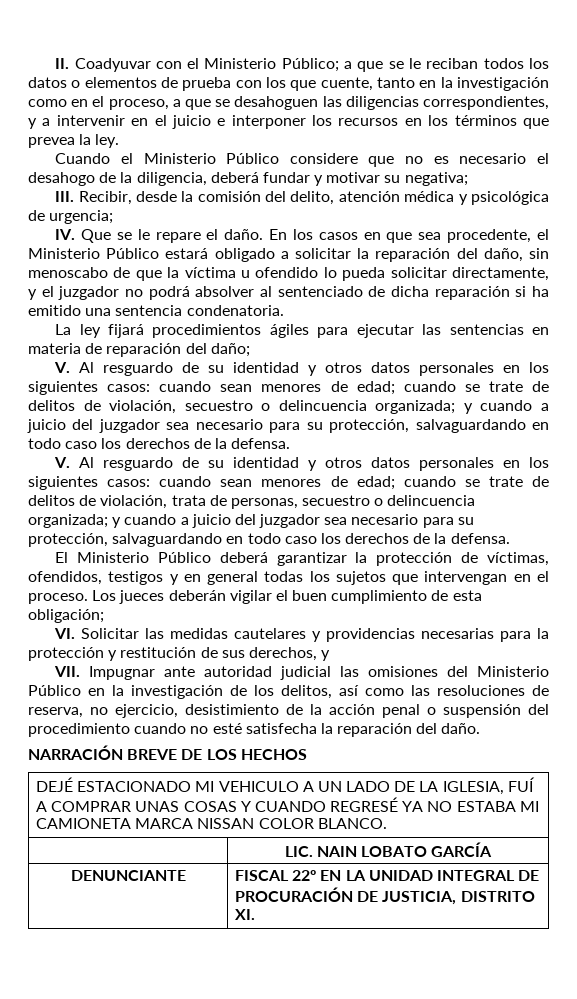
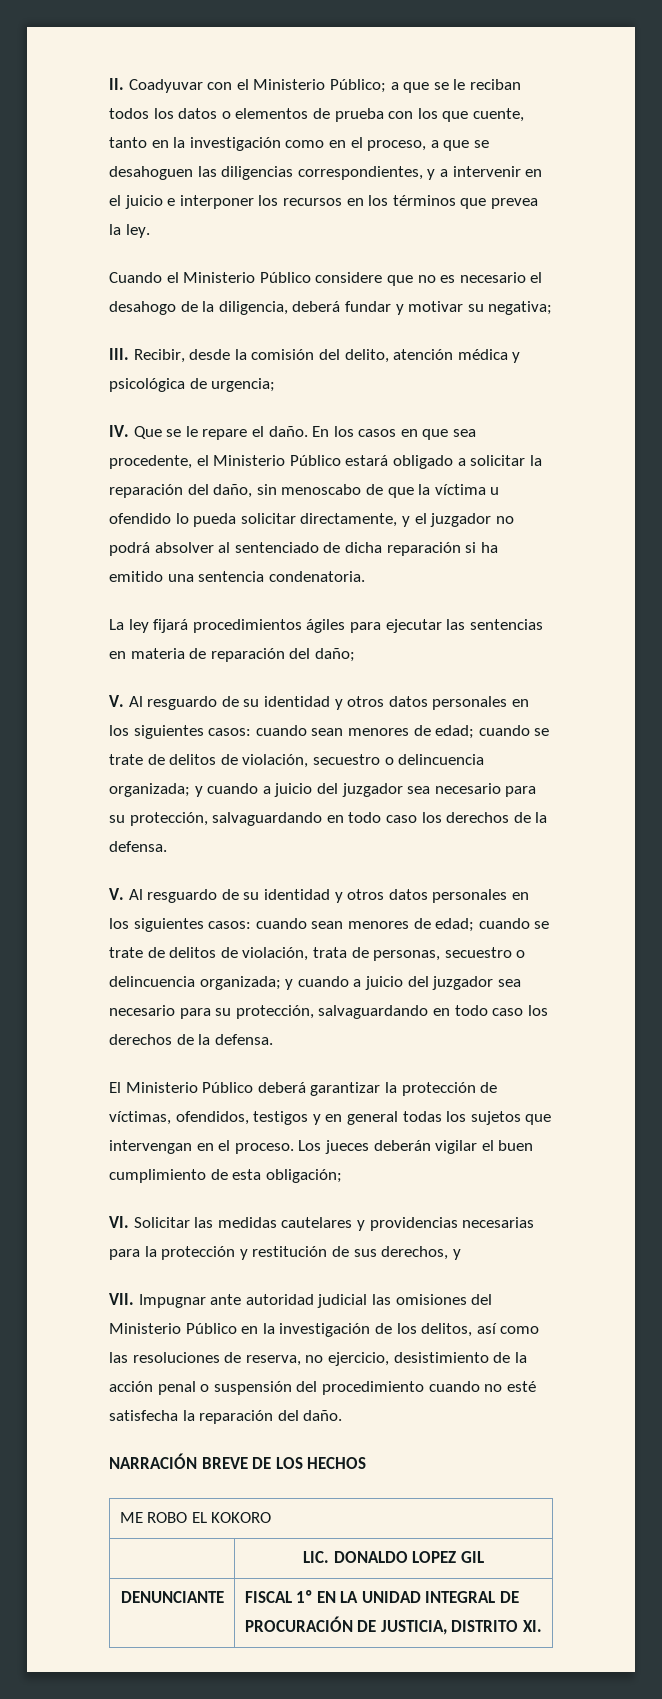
- DEJÉ ESTACIONADO MI VEHICULO A UN LADO DE LA IGLESIA, FUÍ A COMPRAR UNAS COSAS Y CUANDO REGRESÉ YA NO ESTABA MI CAMIONETA MARCA NISSAN COLOR BLANCO.
- | LIC. NAIN LOBATO GARCÍA
+ ME ROBO EL KOKORO
+ | LIC. DONALDO LOPEZ GIL
- DENUNCIANTE | FISCAL 22º EN LA UNIDAD INTEGRAL DE PROCURACIÓN DE JUSTICIA, DISTRITO XI.
+ DENUNCIANTE | FISCAL 1º EN LA UNIDAD INTEGRAL DE PROCURACIÓN DE JUSTICIA, DISTRITO XI.

